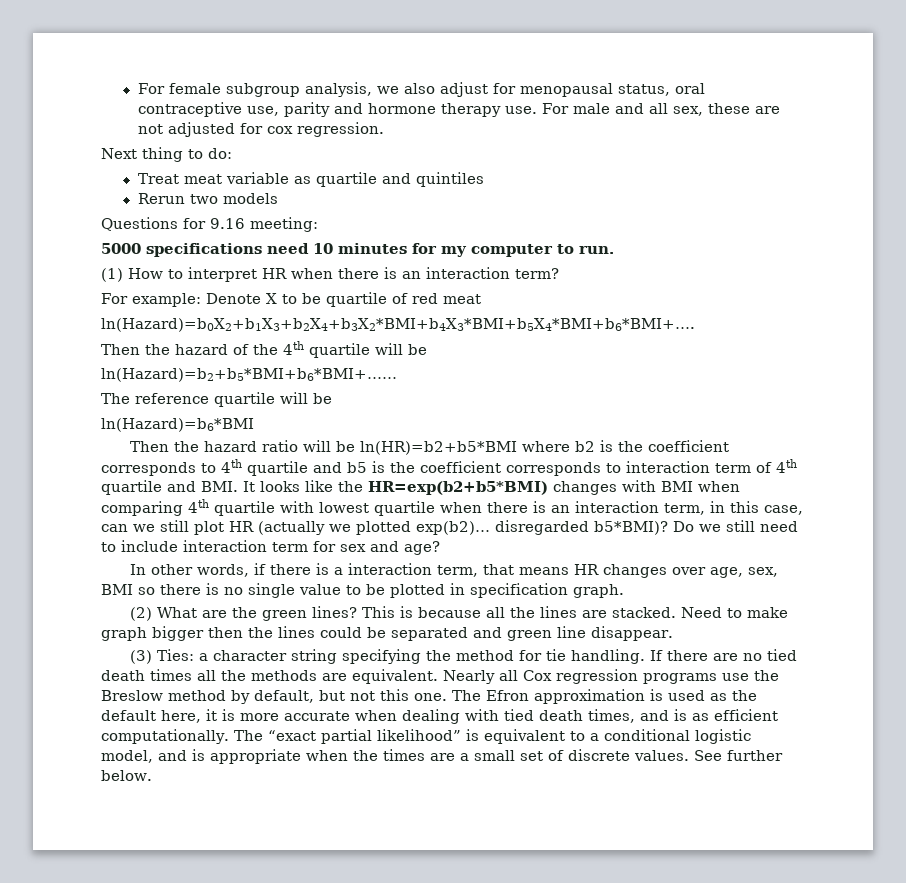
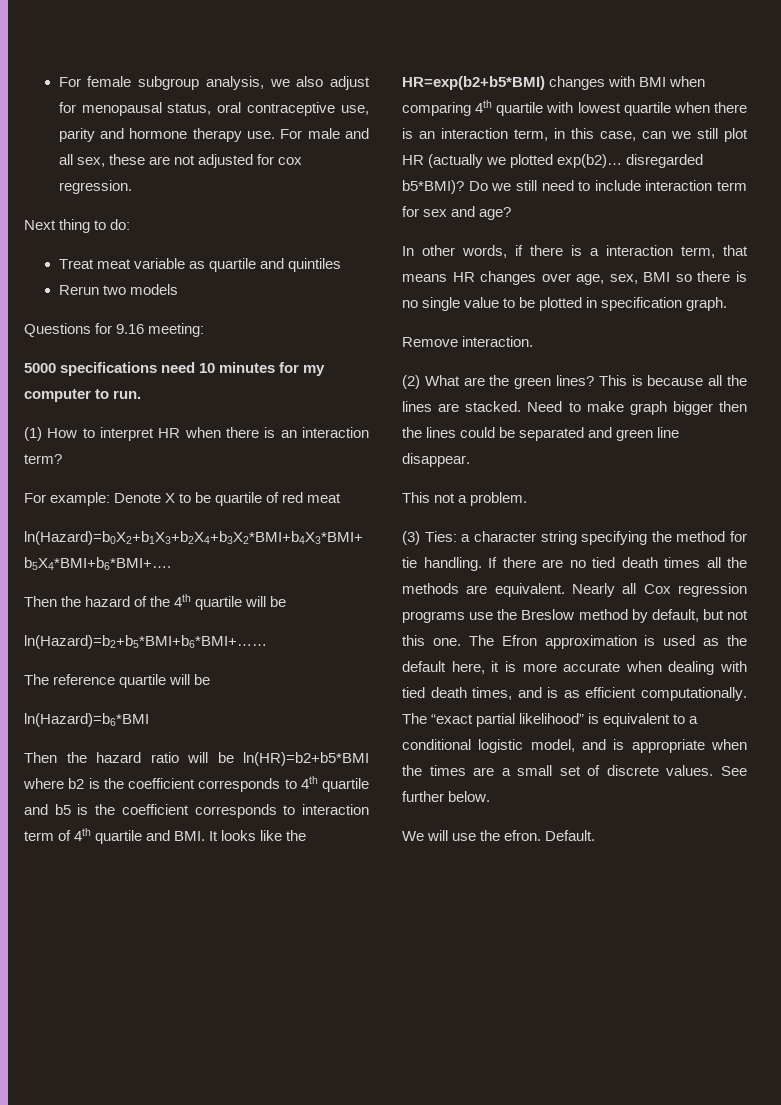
+ Remove interaction.
+ This not a problem.
+ We will use the efron. Default.

